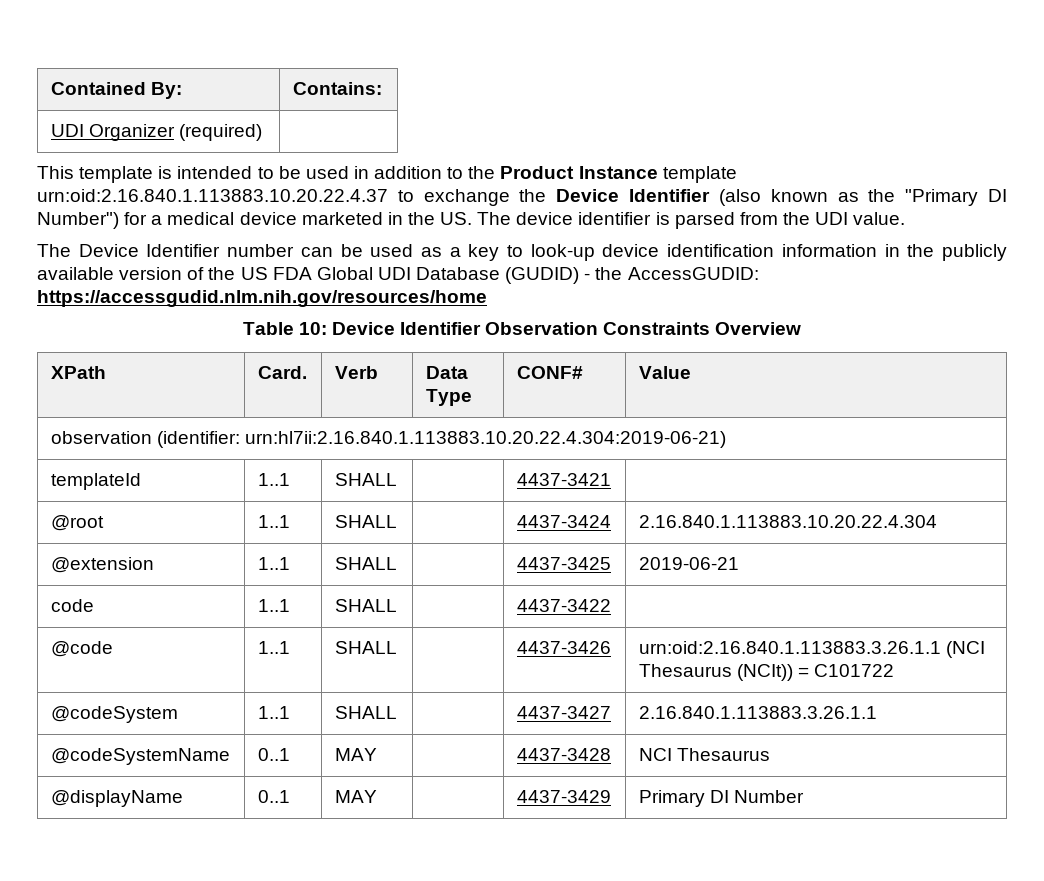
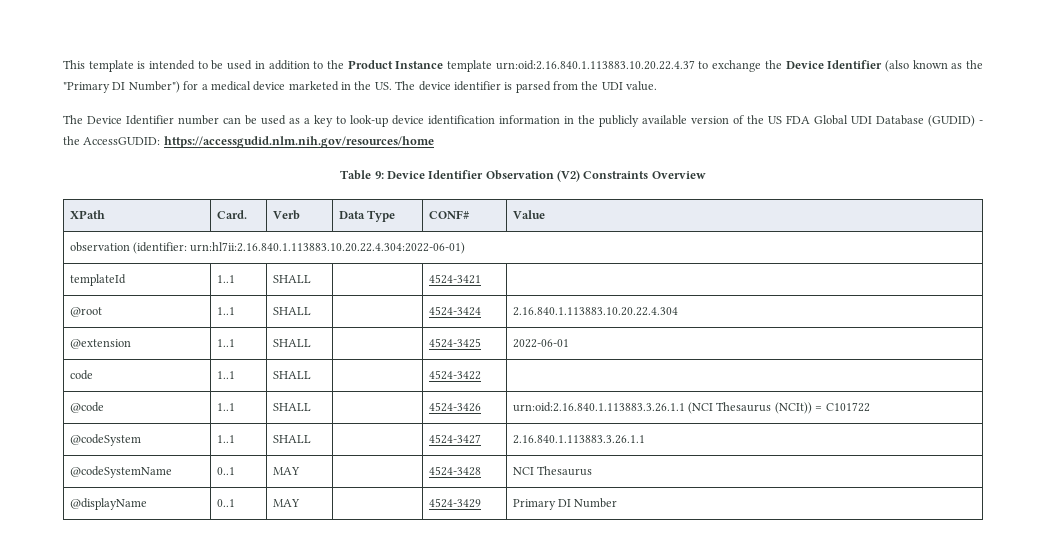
- Contained By: | Contains:
- UDI Organizer (required) |
- Table 10: Device Identifier Observation Constraints Overview
+ Table 9: Device Identifier Observation (V2) Constraints Overview
- observation (identifier: urn:hl7ii:2.16.840.1.113883.10.20.22.4.304:2019-06-21)
+ observation (identifier: urn:hl7ii:2.16.840.1.113883.10.20.22.4.304:2022-06-01)
- templateId | 1..1 | SHALL | | 4437-3421 |
+ templateId | 1..1 | SHALL | | 4524-3421 |
- @root | 1..1 | SHALL | | 4437-3424 | 2.16.840.1.113883.10.20.22.4.304
+ @root | 1..1 | SHALL | | 4524-3424 | 2.16.840.1.113883.10.20.22.4.304
- @extension | 1..1 | SHALL | | 4437-3425 | 2019-06-21
+ @extension | 1..1 | SHALL | | 4524-3425 | 2022-06-01
- code | 1..1 | SHALL | | 4437-3422 |
+ code | 1..1 | SHALL | | 4524-3422 |
- @code | 1..1 | SHALL | | 4437-3426 | urn:oid:2.16.840.1.113883.3.26.1.1 (NCI Thesaurus (NCIt)) = C101722
+ @code | 1..1 | SHALL | | 4524-3426 | urn:oid:2.16.840.1.113883.3.26.1.1 (NCI Thesaurus (NCIt)) = C101722
- @codeSystem | 1..1 | SHALL | | 4437-3427 | 2.16.840.1.113883.3.26.1.1
+ @codeSystem | 1..1 | SHALL | | 4524-3427 | 2.16.840.1.113883.3.26.1.1
- @codeSystemName | 0..1 | MAY | | 4437-3428 | NCI Thesaurus
+ @codeSystemName | 0..1 | MAY | | 4524-3428 | NCI Thesaurus
- @displayName | 0..1 | MAY | | 4437-3429 | Primary DI Number
+ @displayName | 0..1 | MAY | | 4524-3429 | Primary DI Number

